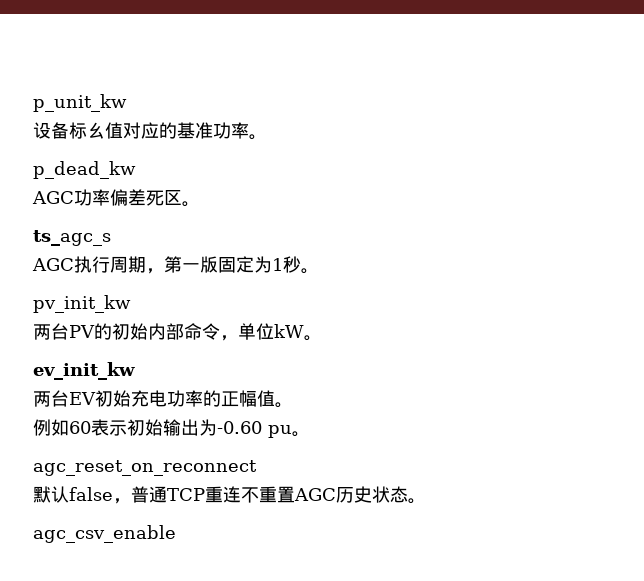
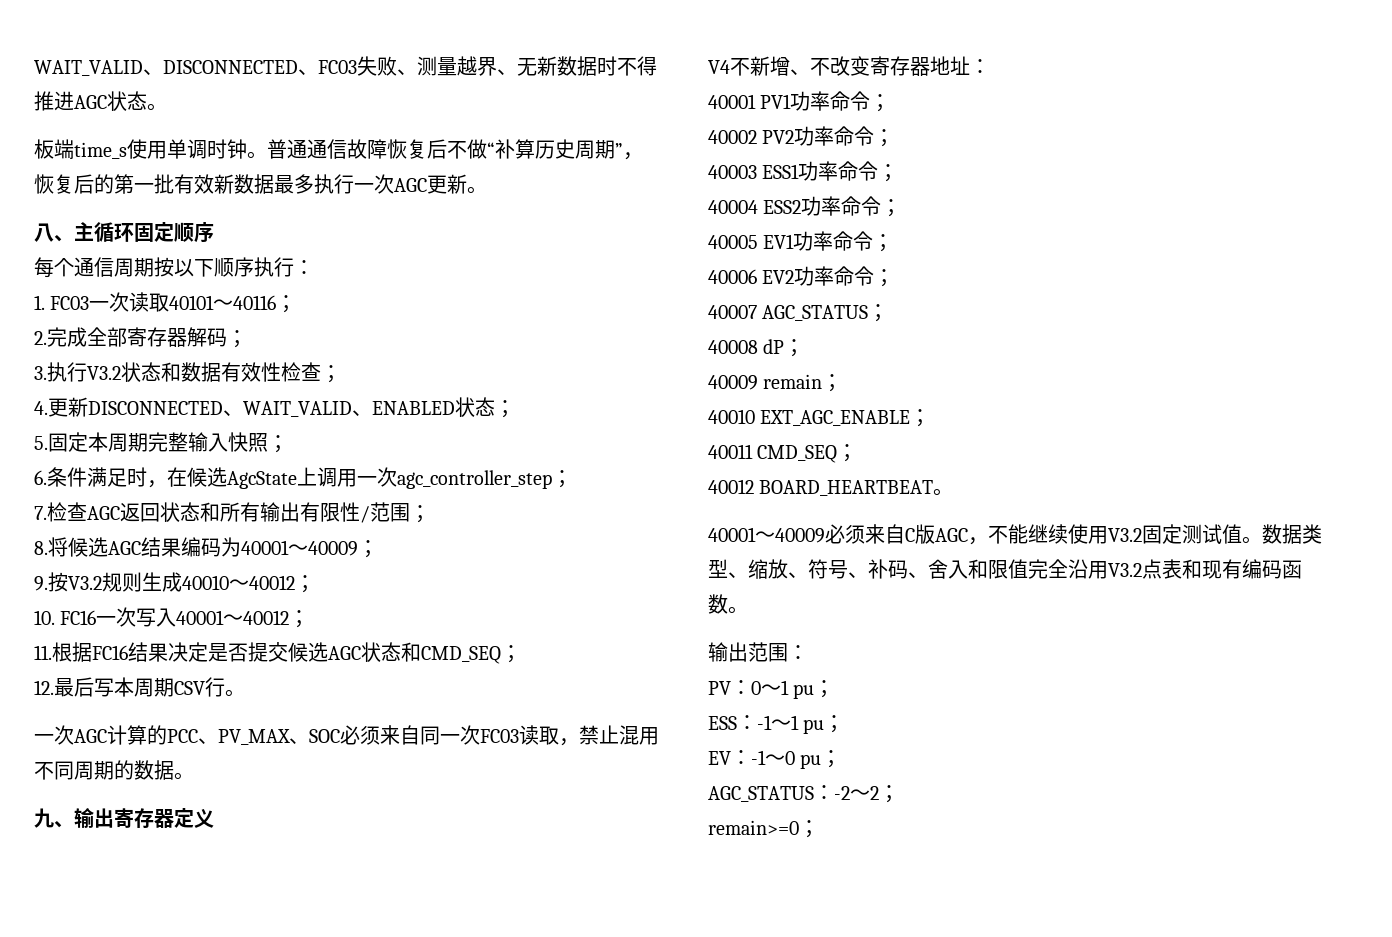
- p_unit_kw
- 设备标幺值对应的基准功率。
- p_dead_kw
- AGC功率偏差死区。
- ts_agc_s
- AGC执行周期，第一版固定为1秒。
- pv_init_kw
- 两台PV的初始内部命令，单位kW。
- ev_init_kw
- 两台EV初始充电功率的正幅值。
- 例如60表示初始输出为-0.60 pu。
- agc_reset_on_reconnect
- 默认false，普通TCP重连不重置AGC历史状态。
- agc_csv_enable
+ WAIT_VALID、DISCONNECTED、FC03失败、测量越界、无新数据时不得推进AGC状态。
+ 板端time_s使用单调时钟。普通通信故障恢复后不做“补算历史周期”，恢复后的第一批有效新数据最多执行一次AGC更新。
+ 八、主循环固定顺序
+ 每个通信周期按以下顺序执行：
+ 1. FC03一次读取40101～40116；
+ 2.完成全部寄存器解码；
+ 3.执行V3.2状态和数据有效性检查；
+ 4.更新DISCONNECTED、WAIT_VALID、ENABLED状态；
+ 5.固定本周期完整输入快照；
+ 6.条件满足时，在候选AgcState上调用一次agc_controller_step；
+ 7.检查AGC返回状态和所有输出有限性/范围；
+ 8.将候选AGC结果编码为40001～40009；
+ 9.按V3.2规则生成40010～40012；
+ 10. FC16一次写入40001～40012；
+ 11.根据FC16结果决定是否提交候选AGC状态和CMD_SEQ；
+ 12.最后写本周期CSV行。
+ 一次AGC计算的PCC、PV_MAX、SOC必须来自同一次FC03读取，禁止混用不同周期的数据。
+ 九、输出寄存器定义
+ V4不新增、不改变寄存器地址：
+ 40001 PV1功率命令；
+ 40002 PV2功率命令；
+ 40003 ESS1功率命令；
+ 40004 ESS2功率命令；
+ 40005 EV1功率命令；
+ 40006 EV2功率命令；
+ 40007 AGC_STATUS；
+ 40008 dP；
+ 40009 remain；
+ 40010 EXT_AGC_ENABLE；
+ 40011 CMD_SEQ；
+ 40012 BOARD_HEARTBEAT。
+ 40001～40009必须来自C版AGC，不能继续使用V3.2固定测试值。数据类型、缩放、符号、补码、舍入和限值完全沿用V3.2点表和现有编码函数。
+ 输出范围：
+ PV：0～1 pu；
+ ESS：-1～1 pu；
+ EV：-1～0 pu；
+ AGC_STATUS：-2～2；
+ remain>=0；

